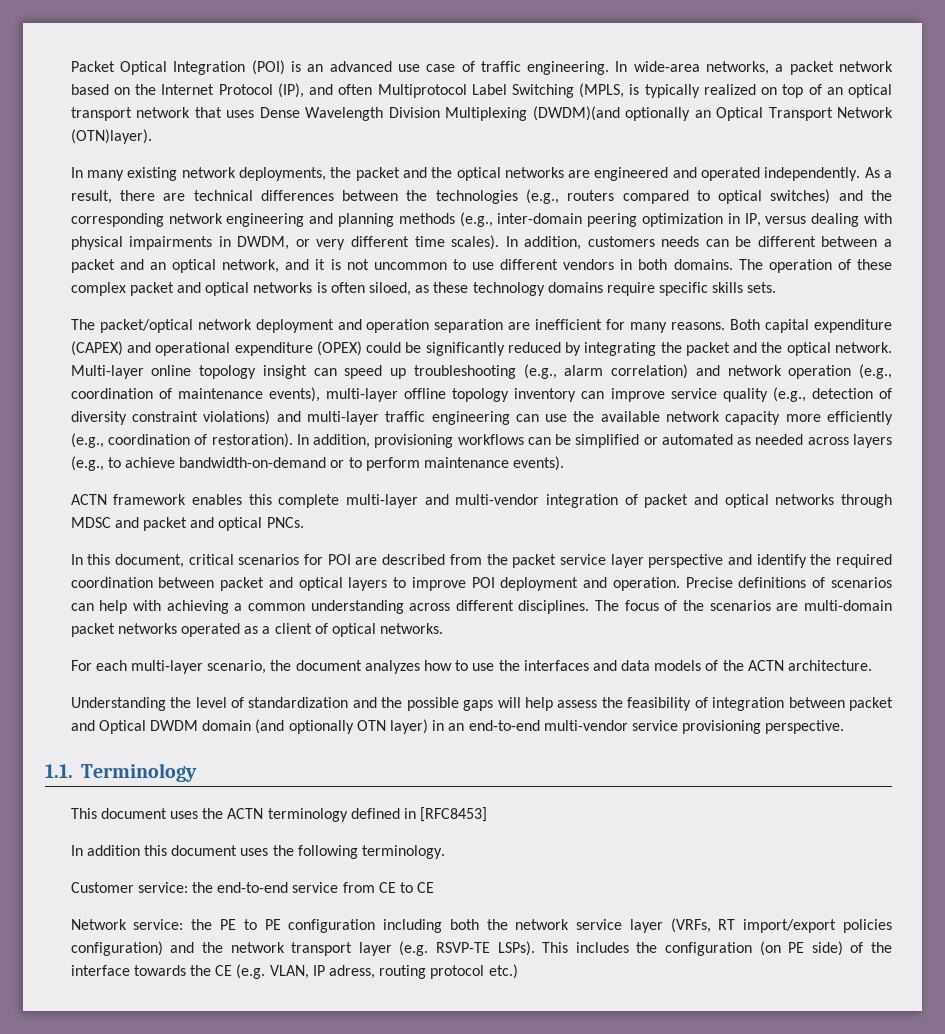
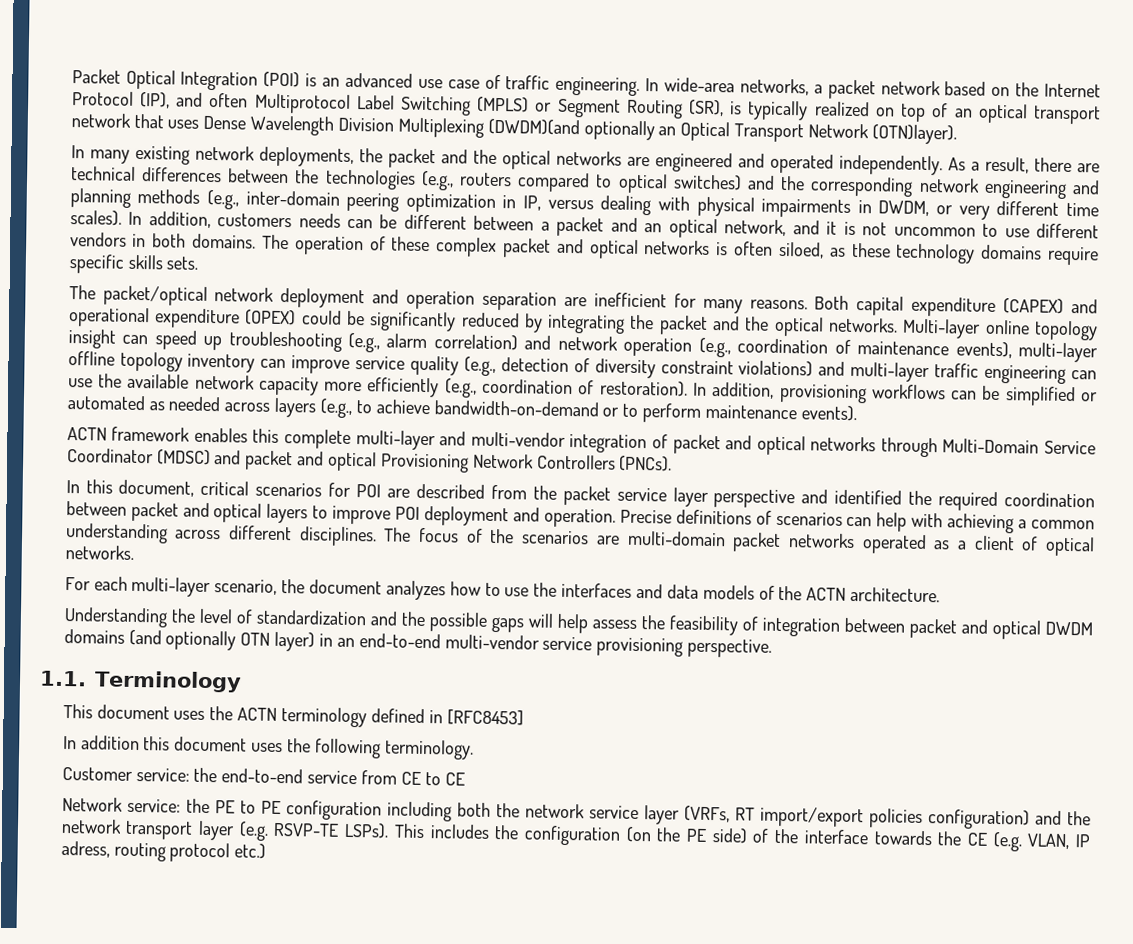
- In wide-area networks, a packet network based on the Internet Protocol (IP), and often Multiprotocol Label Switching (MPLS, is typically realized on top of an optical transport network that uses Dense Wavelength Division Multiplexing (DWDM)(and optionally an Optical Transport Network (OTN)layer).
+ In wide-area networks, a packet network based on the Internet Protocol (IP), and often Multiprotocol Label Switching (MPLS) or Segment Routing (SR), is typically realized on top of an optical transport network that uses Dense Wavelength Division Multiplexing (DWDM)(and optionally an Optical Transport Network (OTN)layer).
- Both capital expenditure (CAPEX) and operational expenditure (OPEX) could be significantly reduced by integrating the packet and the optical network.
+ Both capital expenditure (CAPEX) and operational expenditure (OPEX) could be significantly reduced by integrating the packet and the optical networks.
- ACTN framework enables this complete multi-layer and multi-vendor integration of packet and optical networks through MDSC and packet and optical PNCs.
+ ACTN framework enables this complete multi-layer and multi-vendor integration of packet and optical networks through Multi-Domain Service Coordinator (MDSC) and packet and optical Provisioning Network Controllers (PNCs).
- In this document, critical scenarios for POI are described from the packet service layer perspective and identify the required coordination between packet and optical layers to improve POI deployment and operation.
+ In this document, critical scenarios for POI are described from the packet service layer perspective and identified the required coordination between packet and optical layers to improve POI deployment and operation.
- Understanding the level of standardization and the possible gaps will help assess the feasibility of integration between packet and Optical DWDM domain (and optionally OTN layer) in an end-to-end multi-vendor service provisioning perspective.
+ Understanding the level of standardization and the possible gaps will help assess the feasibility of integration between packet and optical DWDM domains (and optionally OTN layer) in an end-to-end multi-vendor service provisioning perspective.
- This includes the configuration (on PE side) of the interface towards the CE (e.g. VLAN, IP adress, routing protocol etc.)
+ This includes the configuration (on the PE side) of the interface towards the CE (e.g. VLAN, IP adress, routing protocol etc.)

